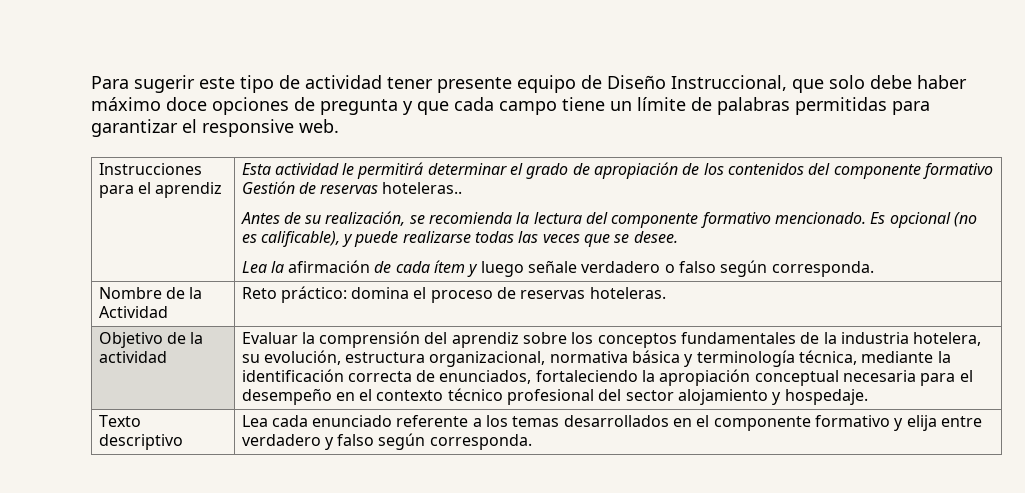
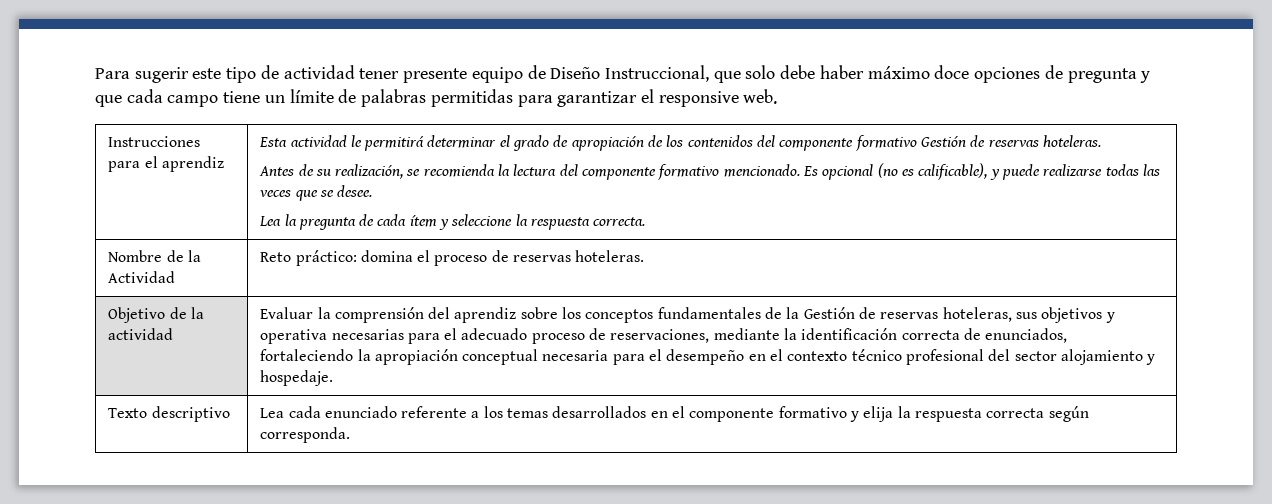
- Esta actividad le permitirá determinar el grado de apropiación de los contenidos del componente formativo Gestión de reservas hoteleras..
+ Esta actividad le permitirá determinar el grado de apropiación de los contenidos del componente formativo Gestión de reservas hoteleras.
- Lea la afirmación de cada ítem y luego señale verdadero o falso según corresponda.
+ Lea la pregunta de cada ítem y seleccione la respuesta correcta.
- Evaluar la comprensión del aprendiz sobre los conceptos fundamentales de la industria hotelera, su evolución, estructura organizacional, normativa básica y terminología técnica, mediante la identificación correcta de enunciados, fortaleciendo la apropiación conceptual necesaria para el desempeño en el contexto técnico profesional del sector alojamiento y hospedaje.
+ Evaluar la comprensión del aprendiz sobre los conceptos fundamentales de la Gestión de reservas hoteleras, sus objetivos y operativa necesarias para el adecuado proceso de reservaciones, mediante la identificación correcta de enunciados, fortaleciendo la apropiación conceptual necesaria para el desempeño en el contexto técnico profesional del sector alojamiento y hospedaje.
- Texto descriptivo | Lea cada enunciado referente a los temas desarrollados en el componente formativo y elija entre verdadero y falso según corresponda.
+ Texto descriptivo | Lea cada enunciado referente a los temas desarrollados en el componente formativo y elija la respuesta correcta según corresponda.

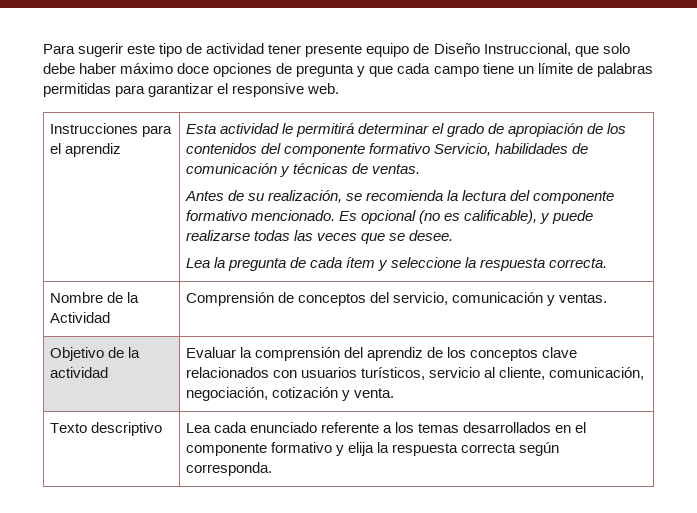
- Esta actividad le permitirá determinar el grado de apropiación de los contenidos del componente formativo Gestión de reservas hoteleras.
+ Esta actividad le permitirá determinar el grado de apropiación de los contenidos del componente formativo Servicio, habilidades de comunicación y técnicas de ventas.
- Nombre de la Actividad | Reto práctico: domina el proceso de reservas hoteleras.
+ Nombre de la Actividad | Comprensión de conceptos del servicio, comunicación y ventas.
- Evaluar la comprensión del aprendiz sobre los conceptos fundamentales de la Gestión de reservas hoteleras, sus objetivos y operativa necesarias para el adecuado proceso de reservaciones, mediante la identificación correcta de enunciados, fortaleciendo la apropiación conceptual necesaria para el desempeño en el contexto técnico profesional del sector alojamiento y hospedaje.
+ Evaluar la comprensión del aprendiz de los conceptos clave relacionados con usuarios turísticos, servicio al cliente, comunicación, negociación, cotización y venta.

